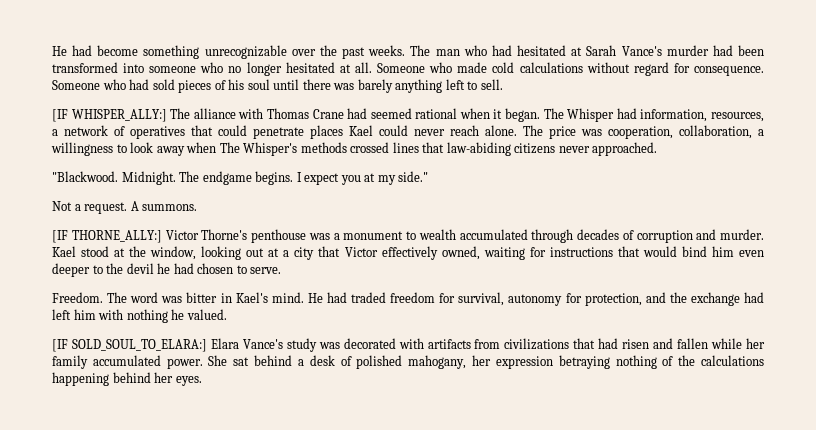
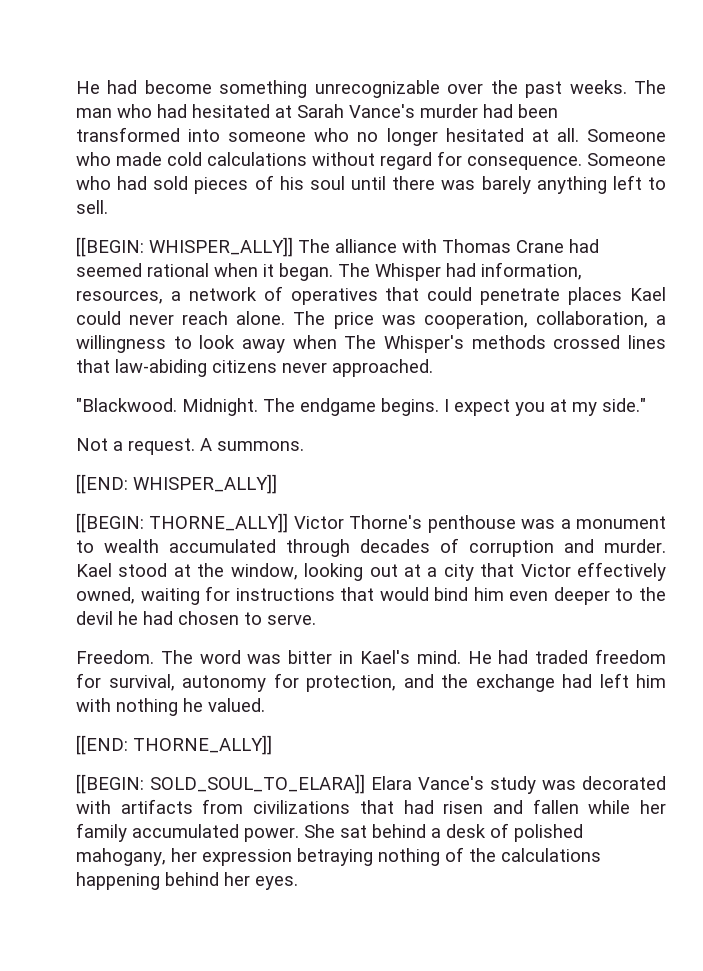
- [IF WHISPER_ALLY:] The alliance with Thomas Crane had seemed rational when it began.
+ [[BEGIN: WHISPER_ALLY]] The alliance with Thomas Crane had seemed rational when it began.
- [IF THORNE_ALLY:] Victor Thorne's penthouse was a monument to wealth accumulated through decades of corruption and murder.
+ [[END: WHISPER_ALLY]]
+ [[BEGIN: THORNE_ALLY]] Victor Thorne's penthouse was a monument to wealth accumulated through decades of corruption and murder.
- [IF SOLD_SOUL_TO_ELARA:] Elara Vance's study was decorated with artifacts from civilizations that had risen and fallen while her family accumulated power.
+ [[END: THORNE_ALLY]]
+ [[BEGIN: SOLD_SOUL_TO_ELARA]] Elara Vance's study was decorated with artifacts from civilizations that had risen and fallen while her family accumulated power.

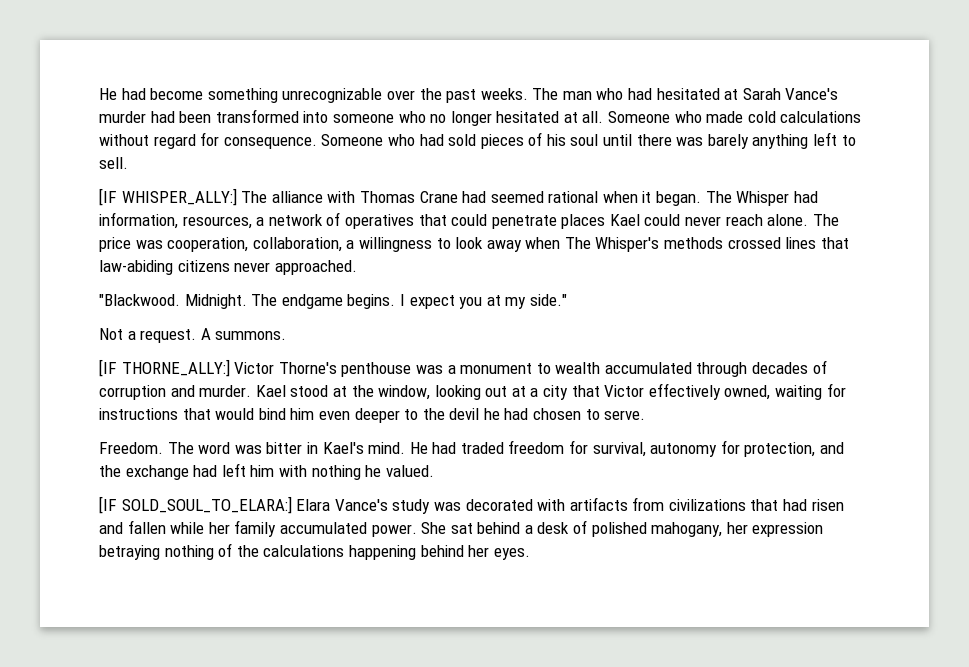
- [[BEGIN: WHISPER_ALLY]] The alliance with Thomas Crane had seemed rational when it began.
+ [IF WHISPER_ALLY:] The alliance with Thomas Crane had seemed rational when it began.
- [[END: WHISPER_ALLY]]
- [[BEGIN: THORNE_ALLY]] Victor Thorne's penthouse was a monument to wealth accumulated through decades of corruption and murder.
+ [IF THORNE_ALLY:] Victor Thorne's penthouse was a monument to wealth accumulated through decades of corruption and murder.
- [[END: THORNE_ALLY]]
- [[BEGIN: SOLD_SOUL_TO_ELARA]] Elara Vance's study was decorated with artifacts from civilizations that had risen and fallen while her family accumulated power.
+ [IF SOLD_SOUL_TO_ELARA:] Elara Vance's study was decorated with artifacts from civilizations that had risen and fallen while her family accumulated power.

